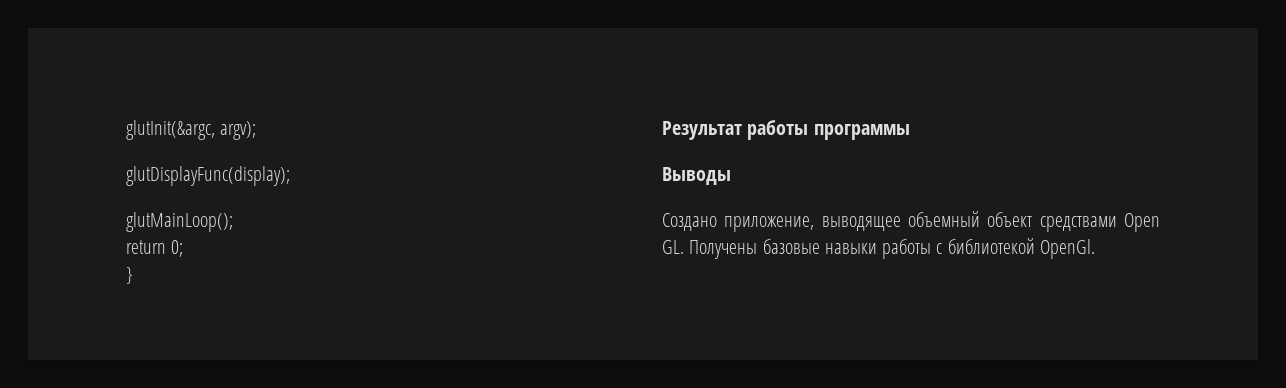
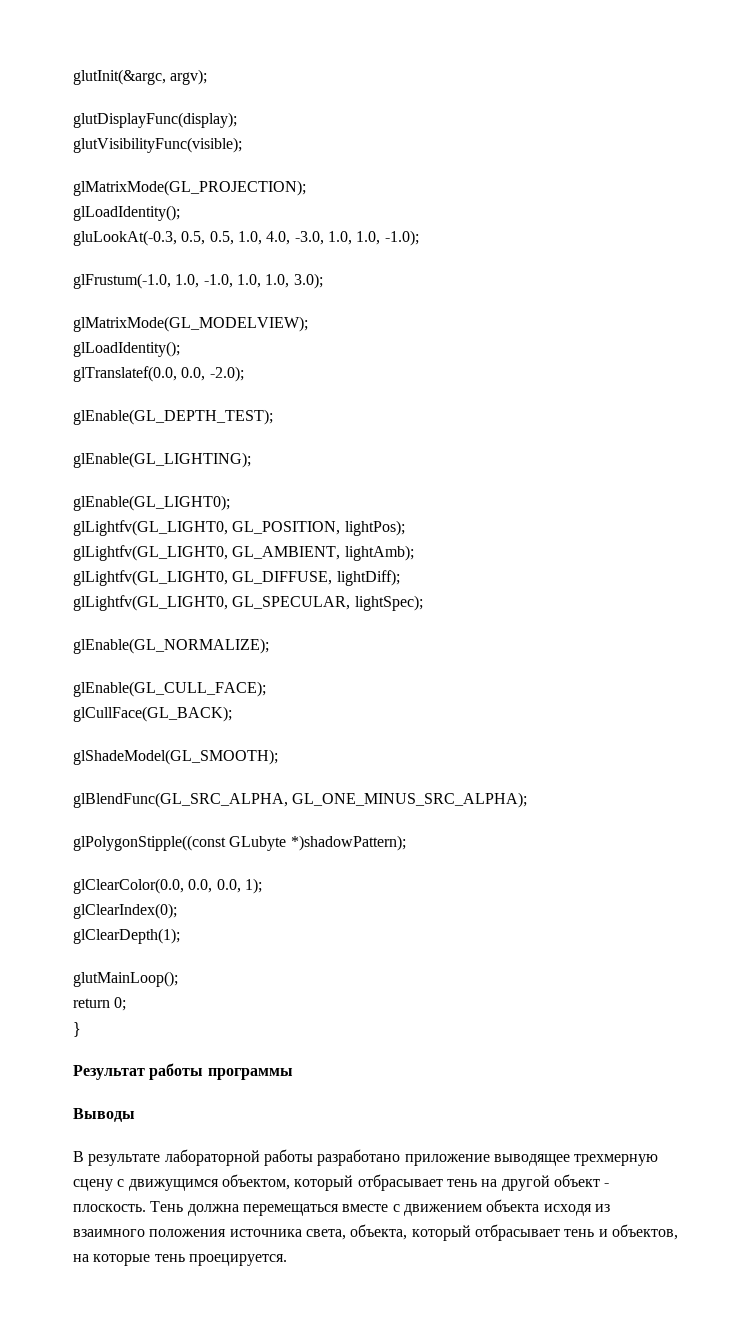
+ glutVisibilityFunc(visible);
+ glMatrixMode(GL_PROJECTION);
+ glLoadIdentity();
+ gluLookAt(-0.3, 0.5, 0.5, 1.0, 4.0, -3.0, 1.0, 1.0, -1.0);
+ glFrustum(-1.0, 1.0, -1.0, 1.0, 1.0, 3.0);
+ glMatrixMode(GL_MODELVIEW);
+ glLoadIdentity();
+ glTranslatef(0.0, 0.0, -2.0);
+ glEnable(GL_DEPTH_TEST);
+ glEnable(GL_LIGHTING);
+ glEnable(GL_LIGHT0);
+ glLightfv(GL_LIGHT0, GL_POSITION, lightPos);
+ glLightfv(GL_LIGHT0, GL_AMBIENT, lightAmb);
+ glLightfv(GL_LIGHT0, GL_DIFFUSE, lightDiff);
+ glLightfv(GL_LIGHT0, GL_SPECULAR, lightSpec);
+ glEnable(GL_NORMALIZE);
+ glEnable(GL_CULL_FACE);
+ glCullFace(GL_BACK);
+ glShadeModel(GL_SMOOTH);
+ glBlendFunc(GL_SRC_ALPHA, GL_ONE_MINUS_SRC_ALPHA);
+ glPolygonStipple((const GLubyte *)shadowPattern);
+ glClearColor(0.0, 0.0, 0.0, 1);
+ glClearIndex(0);
+ glClearDepth(1);
- Создано приложение, выводящее объемный объект средствами Open GL. Получены базовые навыки работы с библиотекой OpenGl.
+ В результате лабораторной работы разработано приложение выводящее трехмерную сцену с движущимся объектом, который отбрасывает тень на другой объект - плоскость. Тень должна перемещаться вместе с движением объекта исходя из взаимного положения источника света, объекта, который отбрасывает тень и объектов, на которые тень проецируется.

